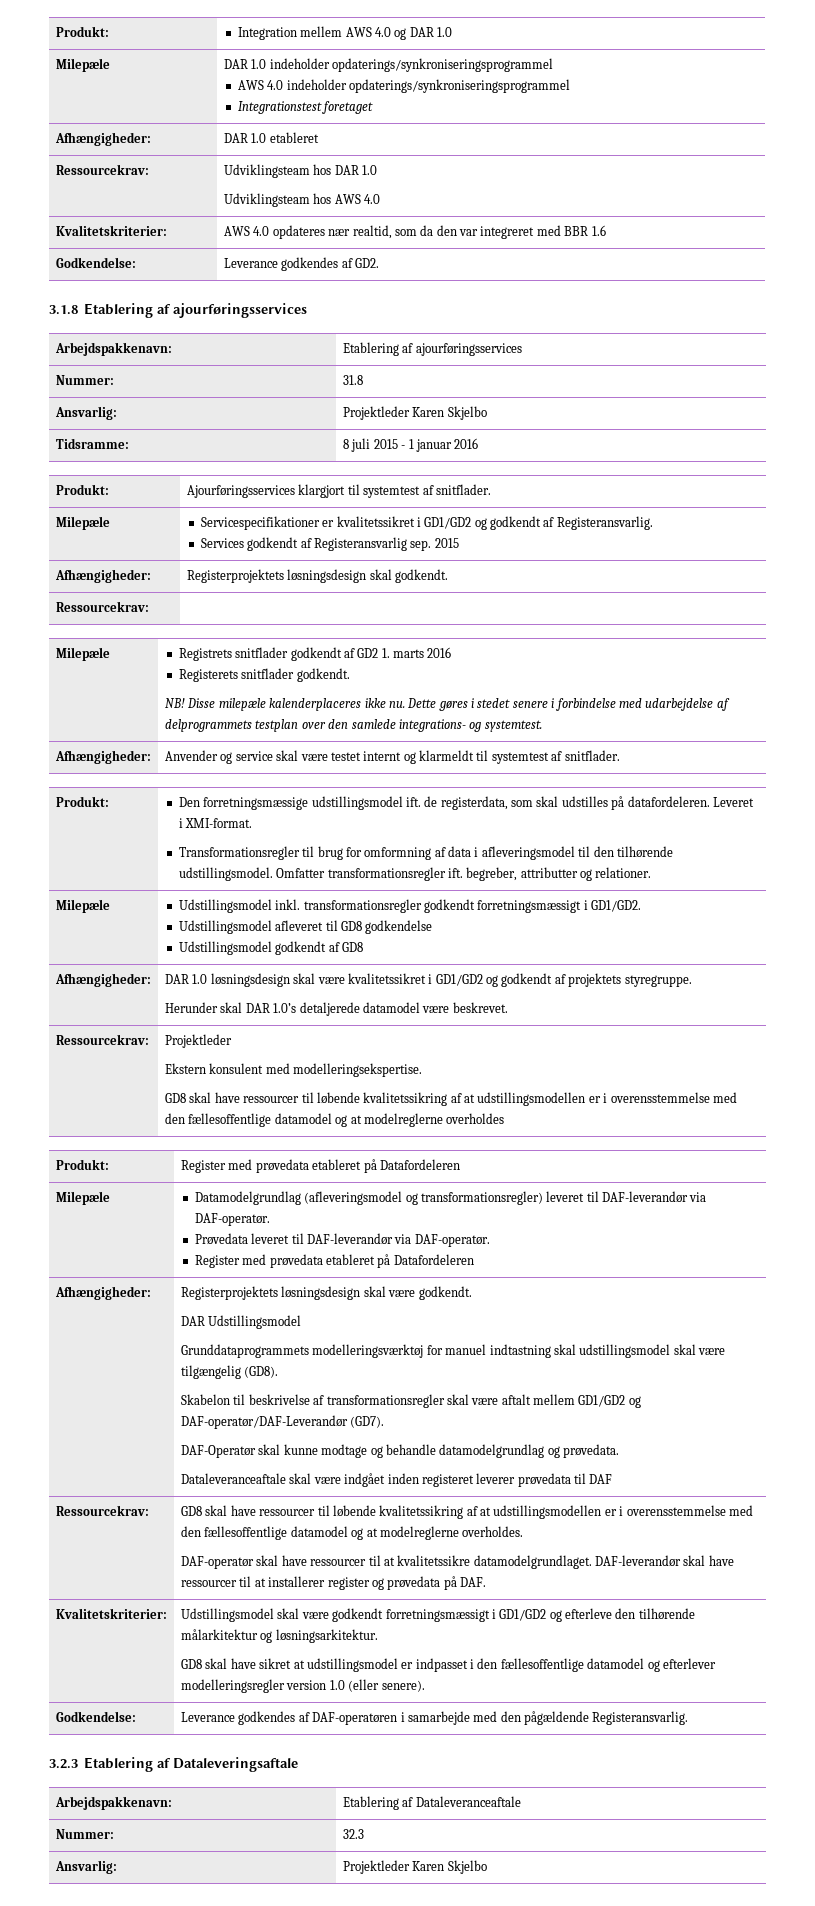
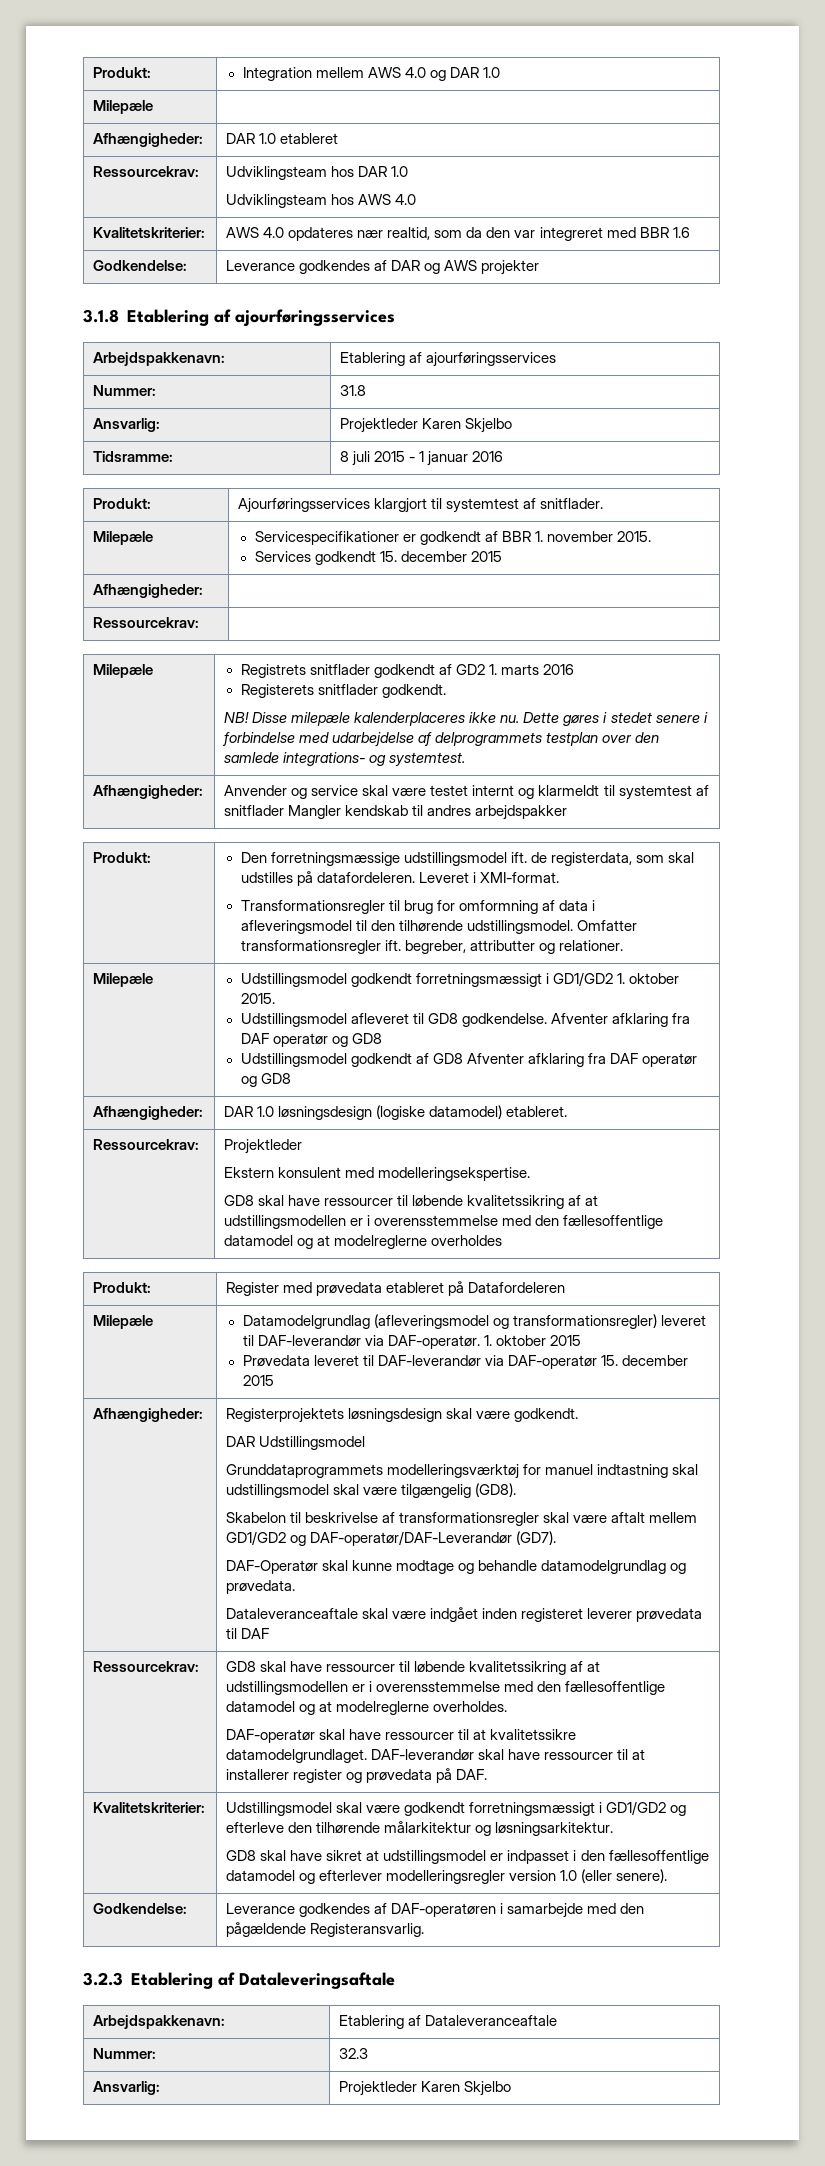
  Produkt: | Integration mellem AWS 4.0 og DAR 1.0
- Milepæle | DAR 1.0 indeholder opdaterings/synkroniseringsprogrammel
- AWS 4.0 indeholder opdaterings/synkroniseringsprogrammel
- Integrationstest foretaget
+ Milepæle |
- Godkendelse: | Leverance godkendes af GD2.
+ Godkendelse: | Leverance godkendes af DAR og AWS projekter
- Milepæle | Servicespecifikationer er kvalitetssikret i GD1/GD2 og godkendt af Registeransvarlig.
- Services godkendt af Registeransvarlig sep. 2015
- Afhængigheder: | Registerprojektets løsningsdesign skal godkendt.
+ Milepæle | Servicespecifikationer er godkendt af BBR 1. november 2015.
+ Services godkendt 15. december 2015
+ Afhængigheder: |
- Afhængigheder: | Anvender og service skal være testet internt og klarmeldt til systemtest af snitflader.
+ Afhængigheder: | Anvender og service skal være testet internt og klarmeldt til systemtest af snitflader Mangler kendskab til andres arbejdspakker
- Milepæle | Udstillingsmodel inkl. transformationsregler godkendt forretningsmæssigt i GD1/GD2.
- Udstillingsmodel afleveret til GD8 godkendelse
- Udstillingsmodel godkendt af GD8
- Afhængigheder: | DAR 1.0 løsningsdesign skal være kvalitetssikret i GD1/GD2 og godkendt af projektets styregruppe.
- Herunder skal DAR 1.0’s detaljerede datamodel være beskrevet.
+ Milepæle | Udstillingsmodel godkendt forretningsmæssigt i GD1/GD2 1. oktober 2015.
+ Udstillingsmodel afleveret til GD8 godkendelse. Afventer afklaring fra DAF operatør og GD8
+ Udstillingsmodel godkendt af GD8 Afventer afklaring fra DAF operatør og GD8
+ Afhængigheder: | DAR 1.0 løsningsdesign (logiske datamodel) etableret.
- Milepæle | Datamodelgrundlag (afleveringsmodel og transformationsregler) leveret til DAF-leverandør via DAF-operatør.
- Prøvedata leveret til DAF-leverandør via DAF-operatør.
- Register med prøvedata etableret på Datafordeleren
+ Milepæle | Datamodelgrundlag (afleveringsmodel og transformationsregler) leveret til DAF-leverandør via DAF-operatør. 1. oktober 2015
+ Prøvedata leveret til DAF-leverandør via DAF-operatør 15. december 2015

